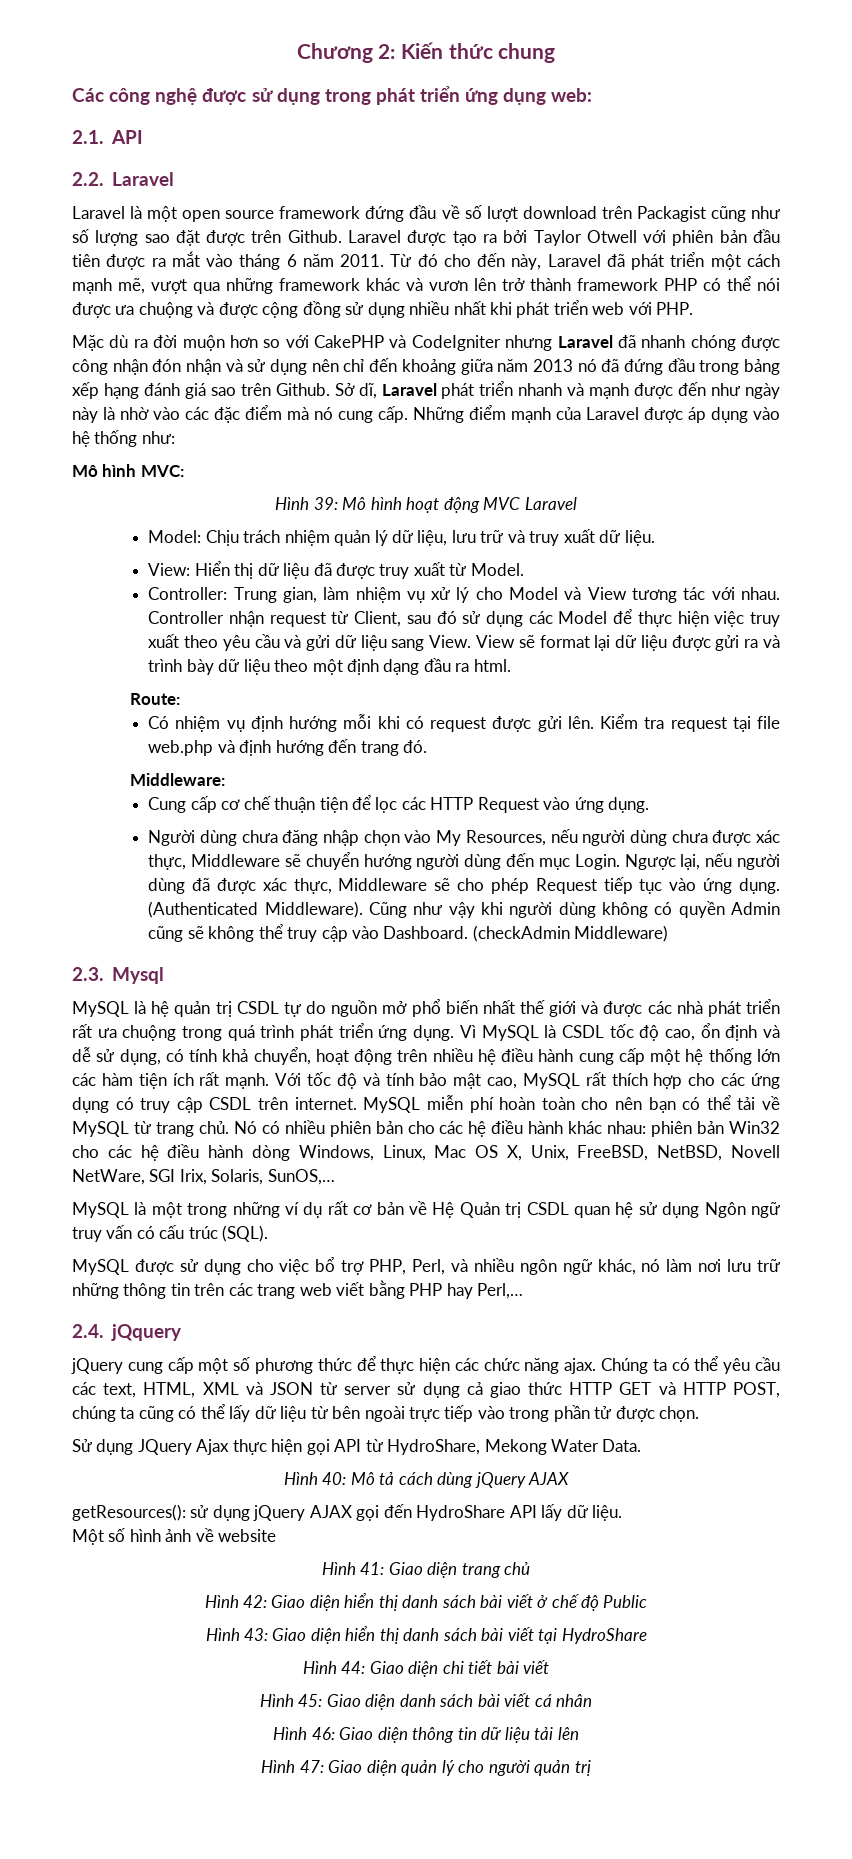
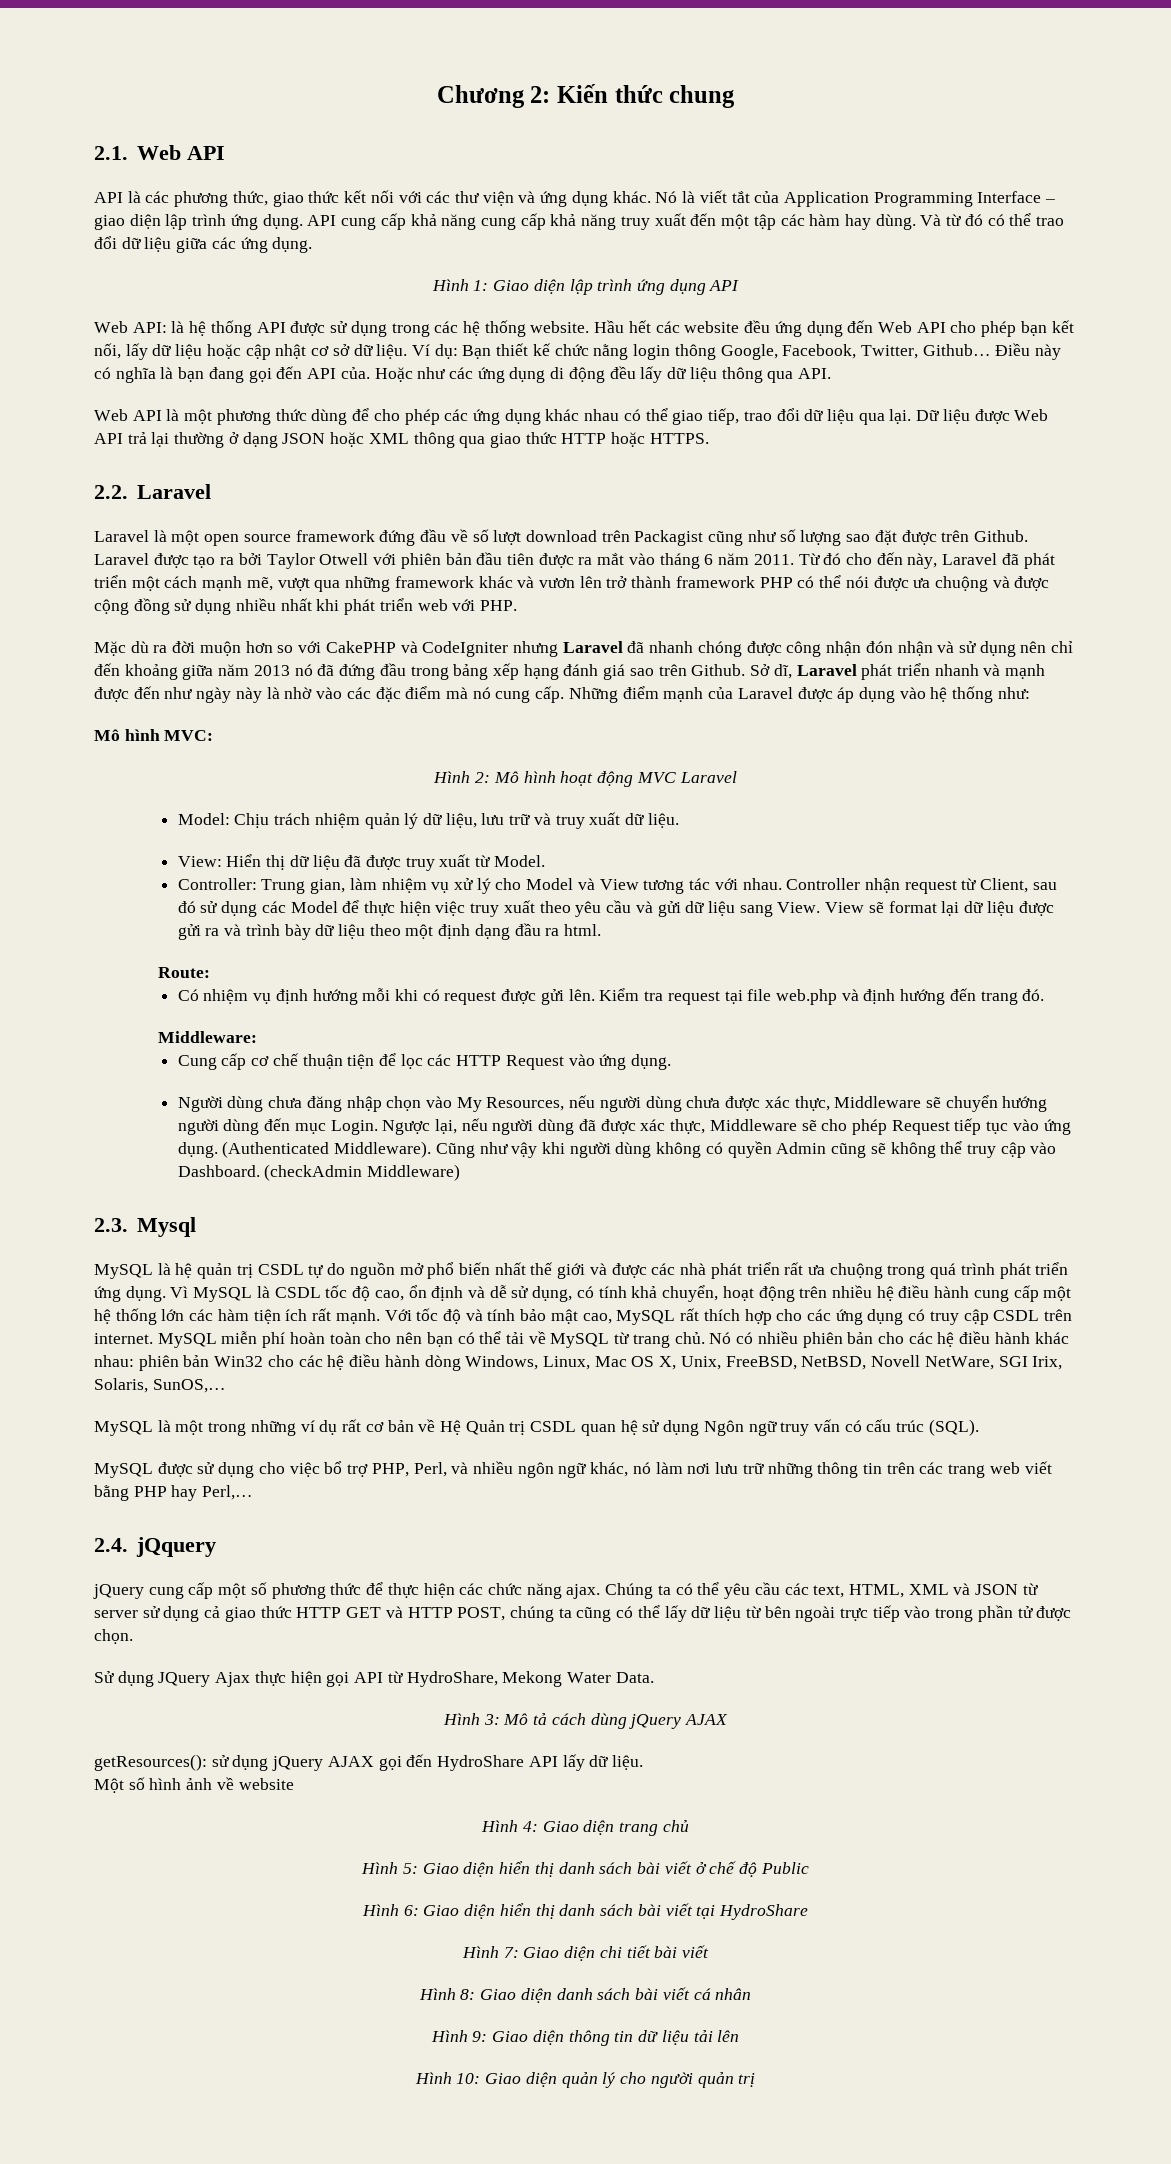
- Các công nghệ được sử dụng trong phát triển ứng dụng web:
- 2.1. API
+ 2.1. Web API
+ API là các phương thức, giao thức kết nối với các thư viện và ứng dụng khác. Nó là viết tắt của Application Programming Interface – giao diện lập trình ứng dụng. API cung cấp khả năng cung cấp khả năng truy xuất đến một tập các hàm hay dùng. Và từ đó có thể trao đổi dữ liệu giữa các ứng dụng.
+ Hình 1: Giao diện lập trình ứng dụng API
+ Web API: là hệ thống API được sử dụng trong các hệ thống website. Hầu hết các website đều ứng dụng đến Web API cho phép bạn kết nối, lấy dữ liệu hoặc cập nhật cơ sở dữ liệu. Ví dụ: Bạn thiết kế chức nằng login thông Google, Facebook, Twitter, Github… Điều này có nghĩa là bạn đang gọi đến API của. Hoặc như các ứng dụng di động đều lấy dữ liệu thông qua API.
+ Web API là một phương thức dùng để cho phép các ứng dụng khác nhau có thể giao tiếp, trao đổi dữ liệu qua lại. Dữ liệu được Web API trả lại thường ở dạng JSON hoặc XML thông qua giao thức HTTP hoặc HTTPS.
- Hình 39: Mô hình hoạt động MVC Laravel
+ Hình 2: Mô hình hoạt động MVC Laravel
- Hình 40: Mô tả cách dùng jQuery AJAX
+ Hình 3: Mô tả cách dùng jQuery AJAX
- Hình 41: Giao diện trang chủ
+ Hình 4: Giao diện trang chủ
- Hình 42: Giao diện hiển thị danh sách bài viết ở chế độ Public
+ Hình 5: Giao diện hiển thị danh sách bài viết ở chế độ Public
- Hình 43: Giao diện hiển thị danh sách bài viết tại HydroShare
+ Hình 6: Giao diện hiển thị danh sách bài viết tại HydroShare
- Hình 44: Giao diện chi tiết bài viết
+ Hình 7: Giao diện chi tiết bài viết
- Hình 45: Giao diện danh sách bài viết cá nhân
+ Hình 8: Giao diện danh sách bài viết cá nhân
- Hình 46: Giao diện thông tin dữ liệu tải lên
+ Hình 9: Giao diện thông tin dữ liệu tải lên
- Hình 47: Giao diện quản lý cho người quản trị
+ Hình 10: Giao diện quản lý cho người quản trị

